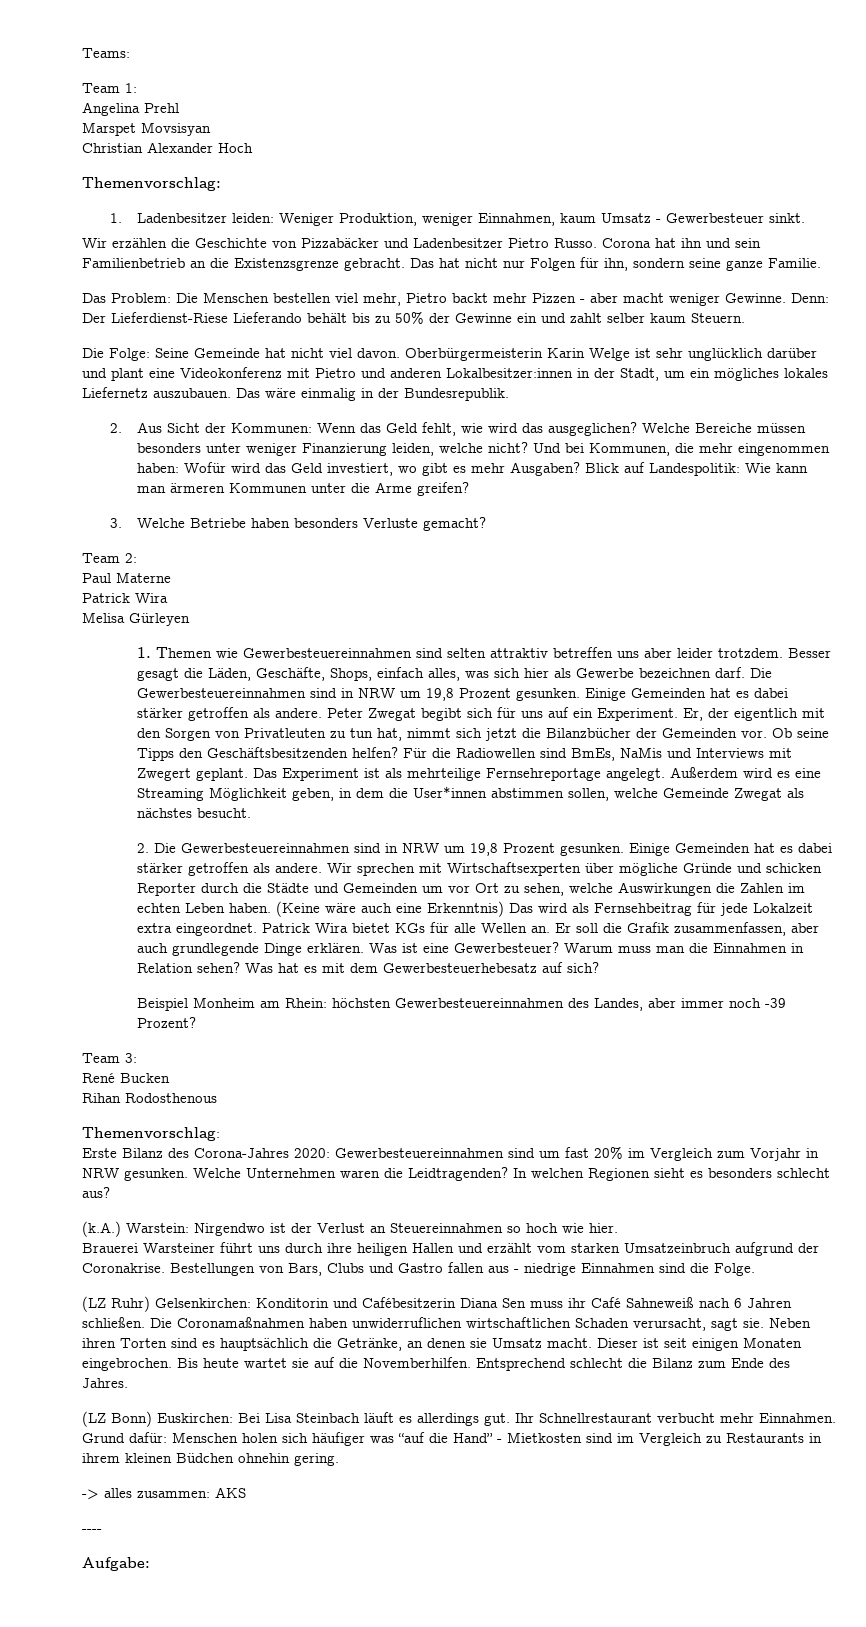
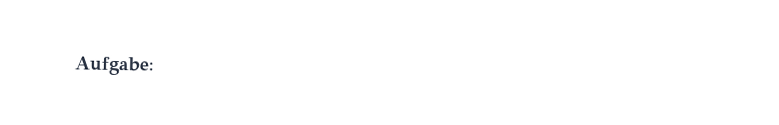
- Teams:
- Team 1:
- Angelina Prehl
- Marspet Movsisyan
- Christian Alexander Hoch
- Themenvorschlag:
- 1. Ladenbesitzer leiden: Weniger Produktion, weniger Einnahmen, kaum Umsatz - Gewerbesteuer sinkt.
- Wir erzählen die Geschichte von Pizzabäcker und Ladenbesitzer Pietro Russo. Corona hat ihn und sein Familienbetrieb an die Existenzsgrenze gebracht. Das hat nicht nur Folgen für ihn, sondern seine ganze Familie.
- Das Problem: Die Menschen bestellen viel mehr, Pietro backt mehr Pizzen - aber macht weniger Gewinne. Denn: Der Lieferdienst-Riese Lieferando behält bis zu 50% der Gewinne ein und zahlt selber kaum Steuern.
- Die Folge: Seine Gemeinde hat nicht viel davon. Oberbürgermeisterin Karin Welge ist sehr unglücklich darüber und plant eine Videokonferenz mit Pietro und anderen Lokalbesitzer:innen in der Stadt, um ein mögliches lokales Liefernetz auszubauen. Das wäre einmalig in der Bundesrepublik.
- 2. Aus Sicht der Kommunen: Wenn das Geld fehlt, wie wird das ausgeglichen? Welche Bereiche müssen besonders unter weniger Finanzierung leiden, welche nicht? Und bei Kommunen, die mehr eingenommen haben: Wofür wird das Geld investiert, wo gibt es mehr Ausgaben? Blick auf Landespolitik: Wie kann man ärmeren Kommunen unter die Arme greifen?
- 3. Welche Betriebe haben besonders Verluste gemacht?
- Team 2:
- Paul Materne
- Patrick Wira
- Melisa Gürleyen
- 1. Themen wie Gewerbesteuereinnahmen sind selten attraktiv betreffen uns aber leider trotzdem. Besser gesagt die Läden, Geschäfte, Shops, einfach alles, was sich hier als Gewerbe bezeichnen darf. Die Gewerbesteuereinnahmen sind in NRW um 19,8 Prozent gesunken. Einige Gemeinden hat es dabei stärker getroffen als andere. Peter Zwegat begibt sich für uns auf ein Experiment. Er, der eigentlich mit den Sorgen von Privatleuten zu tun hat, nimmt sich jetzt die Bilanzbücher der Gemeinden vor. Ob seine Tipps den Geschäftsbesitzenden helfen? Für die Radiowellen sind BmEs, NaMis und Interviews mit Zwegert geplant. Das Experiment ist als mehrteilige Fernsehreportage angelegt. Außerdem wird es eine Streaming Möglichkeit geben, in dem die User*innen abstimmen sollen, welche Gemeinde Zwegat als nächstes besucht.
- 2. Die Gewerbesteuereinnahmen sind in NRW um 19,8 Prozent gesunken. Einige Gemeinden hat es dabei stärker getroffen als andere. Wir sprechen mit Wirtschaftsexperten über mögliche Gründe und schicken Reporter durch die Städte und Gemeinden um vor Ort zu sehen, welche Auswirkungen die Zahlen im echten Leben haben. (Keine wäre auch eine Erkenntnis) Das wird als Fernsehbeitrag für jede Lokalzeit extra eingeordnet. Patrick Wira bietet KGs für alle Wellen an. Er soll die Grafik zusammenfassen, aber auch grundlegende Dinge erklären. Was ist eine Gewerbesteuer? Warum muss man die Einnahmen in Relation sehen? Was hat es mit dem Gewerbesteuerhebesatz auf sich?
- Beispiel Monheim am Rhein: höchsten Gewerbesteuereinnahmen des Landes, aber immer noch -39 Prozent?
- Team 3:
- René Bucken
- Rihan Rodosthenous
- Themenvorschlag:
- Erste Bilanz des Corona-Jahres 2020: Gewerbesteuereinnahmen sind um fast 20% im Vergleich zum Vorjahr in NRW gesunken. Welche Unternehmen waren die Leidtragenden? In welchen Regionen sieht es besonders schlecht aus?
- (k.A.) Warstein: Nirgendwo ist der Verlust an Steuereinnahmen so hoch wie hier.
- Brauerei Warsteiner führt uns durch ihre heiligen Hallen und erzählt vom starken Umsatzeinbruch aufgrund der Coronakrise. Bestellungen von Bars, Clubs und Gastro fallen aus - niedrige Einnahmen sind die Folge.
- (LZ Ruhr) Gelsenkirchen: Konditorin und Cafébesitzerin Diana Sen muss ihr Café Sahneweiß nach 6 Jahren schließen. Die Coronamaßnahmen haben unwiderruflichen wirtschaftlichen Schaden verursacht, sagt sie. Neben ihren Torten sind es hauptsächlich die Getränke, an denen sie Umsatz macht. Dieser ist seit einigen Monaten eingebrochen. Bis heute wartet sie auf die Novemberhilfen. Entsprechend schlecht die Bilanz zum Ende des Jahres.
- (LZ Bonn) Euskirchen: Bei Lisa Steinbach läuft es allerdings gut. Ihr Schnellrestaurant verbucht mehr Einnahmen. Grund dafür: Menschen holen sich häufiger was “auf die Hand” - Mietkosten sind im Vergleich zu Restaurants in ihrem kleinen Büdchen ohnehin gering.
- -> alles zusammen: AKS
- ----

